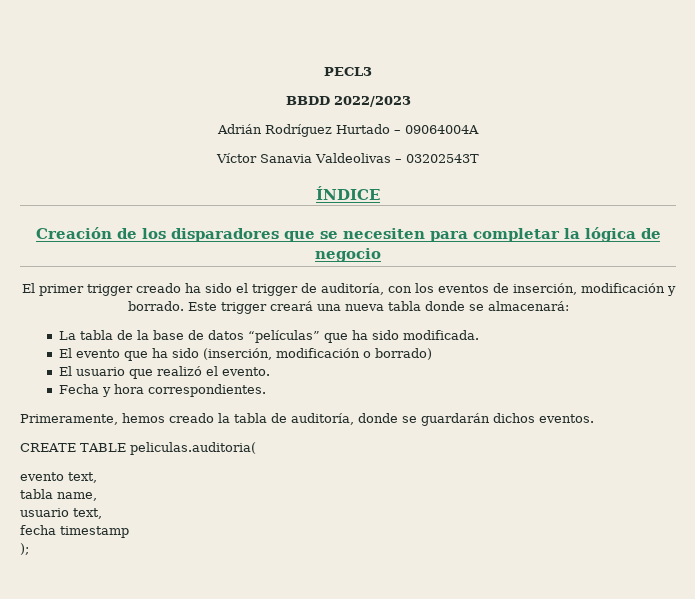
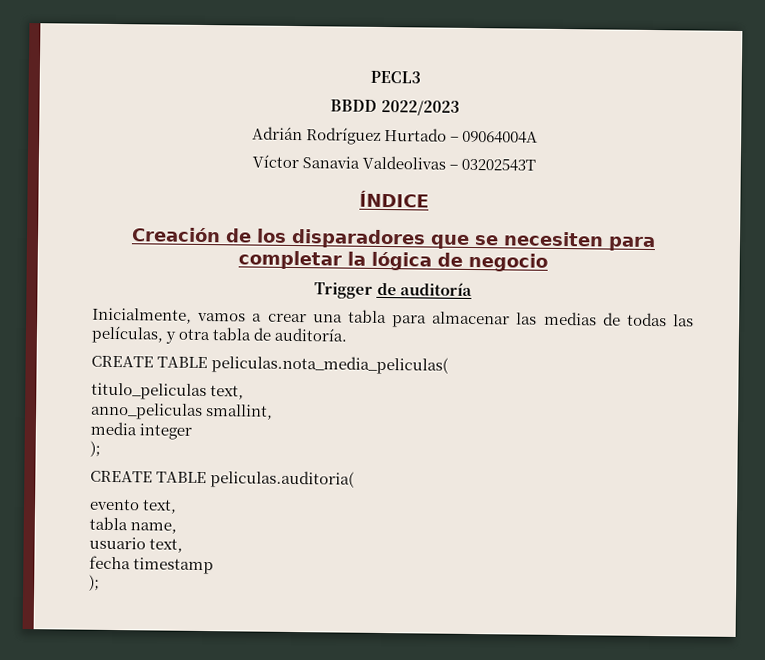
- El primer trigger creado ha sido el trigger de auditoría, con los eventos de inserción, modificación y borrado. Este trigger creará una nueva tabla donde se almacenará:
- La tabla de la base de datos “películas” que ha sido modificada.
- El evento que ha sido (inserción, modificación o borrado)
- El usuario que realizó el evento.
- Fecha y hora correspondientes.
- Primeramente, hemos creado la tabla de auditoría, donde se guardarán dichos eventos.
+ Trigger de auditoría
+ Inicialmente, vamos a crear una tabla para almacenar las medias de todas las películas, y otra tabla de auditoría.
+ CREATE TABLE peliculas.nota_media_peliculas(
+ titulo_peliculas text,
+ anno_peliculas smallint,
+ media integer
+ );

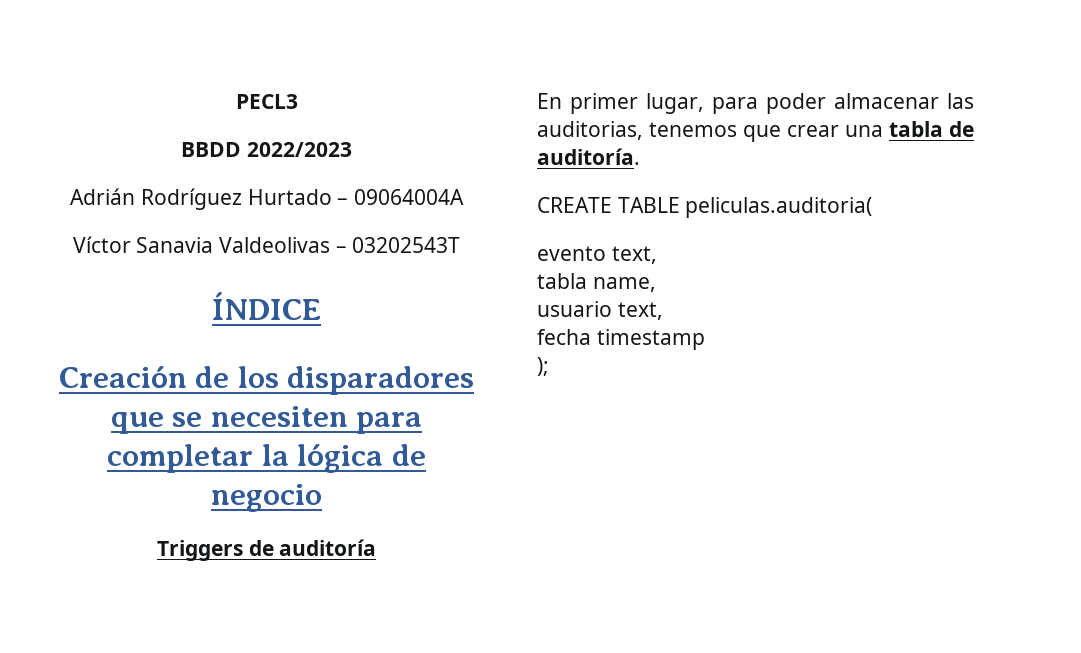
- Trigger de auditoría
+ Triggers de auditoría
- Inicialmente, vamos a crear una tabla para almacenar las medias de todas las películas, y otra tabla de auditoría.
- CREATE TABLE peliculas.nota_media_peliculas(
- titulo_peliculas text,
- anno_peliculas smallint,
- media integer
- );
+ En primer lugar, para poder almacenar las auditorias, tenemos que crear una tabla de auditoría.

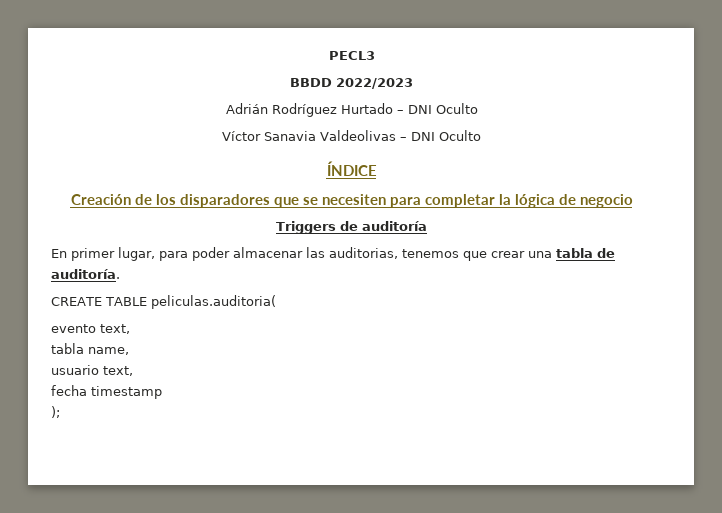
- Adrián Rodríguez Hurtado – 09064004A
+ Adrián Rodríguez Hurtado – DNI Oculto
- Víctor Sanavia Valdeolivas – 03202543T
+ Víctor Sanavia Valdeolivas – DNI Oculto

